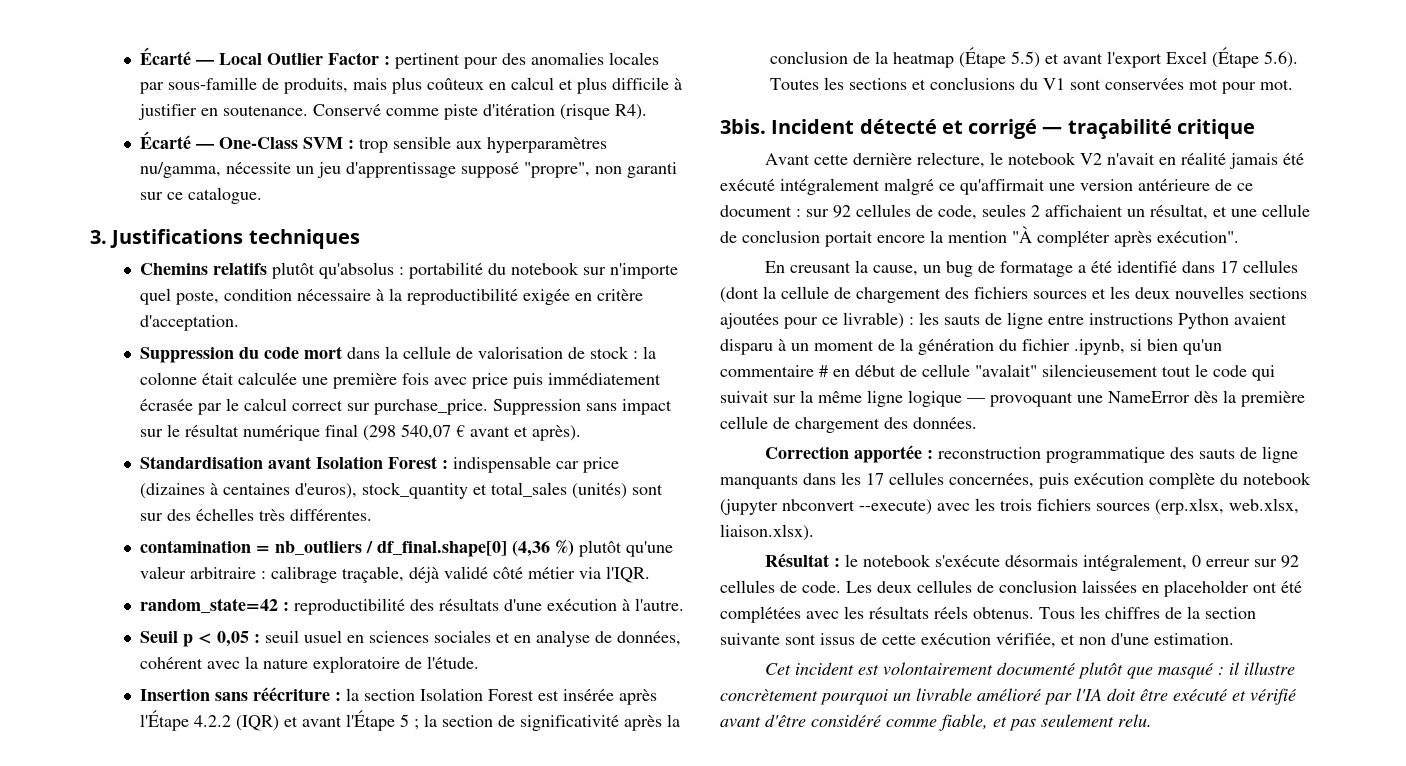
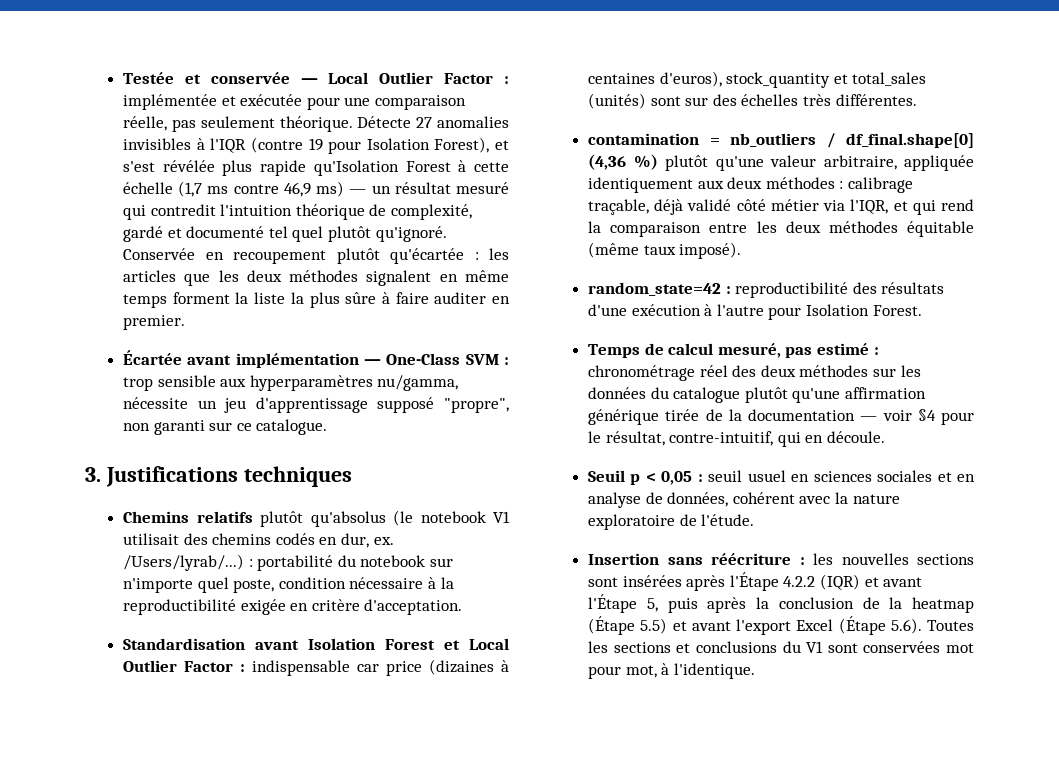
- Écarté — Local Outlier Factor : pertinent pour des anomalies locales par sous-famille de produits, mais plus coûteux en calcul et plus difficile à justifier en soutenance. Conservé comme piste d'itération (risque R4).
- Écarté — One-Class SVM : trop sensible aux hyperparamètres nu/gamma, nécessite un jeu d'apprentissage supposé "propre", non garanti sur ce catalogue.
+ Testée et conservée — Local Outlier Factor : implémentée et exécutée pour une comparaison réelle, pas seulement théorique. Détecte 27 anomalies invisibles à l'IQR (contre 19 pour Isolation Forest), et s'est révélée plus rapide qu'Isolation Forest à cette échelle (1,7 ms contre 46,9 ms) — un résultat mesuré qui contredit l'intuition théorique de complexité, gardé et documenté tel quel plutôt qu'ignoré. Conservée en recoupement plutôt qu'écartée : les articles que les deux méthodes signalent en même temps forment la liste la plus sûre à faire auditer en premier.
+ Écartée avant implémentation — One-Class SVM : trop sensible aux hyperparamètres nu/gamma, nécessite un jeu d'apprentissage supposé "propre", non garanti sur ce catalogue.
- Chemins relatifs plutôt qu'absolus : portabilité du notebook sur n'importe quel poste, condition nécessaire à la reproductibilité exigée en critère d'acceptation.
+ Chemins relatifs plutôt qu'absolus (le notebook V1 utilisait des chemins codés en dur, ex. /Users/lyrab/...) : portabilité du notebook sur n'importe quel poste, condition nécessaire à la reproductibilité exigée en critère d'acceptation.
- Suppression du code mort dans la cellule de valorisation de stock : la colonne était calculée une première fois avec price puis immédiatement écrasée par le calcul correct sur purchase_price. Suppression sans impact sur le résultat numérique final (298 540,07 € avant et après).
- Standardisation avant Isolation Forest : indispensable car price (dizaines à centaines d'euros), stock_quantity et total_sales (unités) sont sur des échelles très différentes.
+ Standardisation avant Isolation Forest et Local Outlier Factor : indispensable car price (dizaines à centaines d'euros), stock_quantity et total_sales (unités) sont sur des échelles très différentes.
- contamination = nb_outliers / df_final.shape[0] (4,36 %) plutôt qu'une valeur arbitraire : calibrage traçable, déjà validé côté métier via l'IQR.
+ contamination = nb_outliers / df_final.shape[0] (4,36 %) plutôt qu'une valeur arbitraire, appliquée identiquement aux deux méthodes : calibrage traçable, déjà validé côté métier via l'IQR, et qui rend la comparaison entre les deux méthodes équitable (même taux imposé).
- random_state=42 : reproductibilité des résultats d'une exécution à l'autre.
+ random_state=42 : reproductibilité des résultats d'une exécution à l'autre pour Isolation Forest.
+ Temps de calcul mesuré, pas estimé : chronométrage réel des deux méthodes sur les données du catalogue plutôt qu'une affirmation générique tirée de la documentation — voir §4 pour le résultat, contre-intuitif, qui en découle.
- Insertion sans réécriture : la section Isolation Forest est insérée après l'Étape 4.2.2 (IQR) et avant l'Étape 5 ; la section de significativité après la conclusion de la heatmap (Étape 5.5) et avant l'export Excel (Étape 5.6). Toutes les sections et conclusions du V1 sont conservées mot pour mot.
- 3bis. Incident détecté et corrigé — traçabilité critique
- Avant cette dernière relecture, le notebook V2 n'avait en réalité jamais été exécuté intégralement malgré ce qu'affirmait une version antérieure de ce document : sur 92 cellules de code, seules 2 affichaient un résultat, et une cellule de conclusion portait encore la mention "À compléter après exécution".
- En creusant la cause, un bug de formatage a été identifié dans 17 cellules (dont la cellule de chargement des fichiers sources et les deux nouvelles sections ajoutées pour ce livrable) : les sauts de ligne entre instructions Python avaient disparu à un moment de la génération du fichier .ipynb, si bien qu'un commentaire # en début de cellule "avalait" silencieusement tout le code qui suivait sur la même ligne logique — provoquant une NameError dès la première cellule de chargement des données.
- Correction apportée : reconstruction programmatique des sauts de ligne manquants dans les 17 cellules concernées, puis exécution complète du notebook (jupyter nbconvert --execute) avec les trois fichiers sources (erp.xlsx, web.xlsx, liaison.xlsx).
- Résultat : le notebook s'exécute désormais intégralement, 0 erreur sur 92 cellules de code. Les deux cellules de conclusion laissées en placeholder ont été complétées avec les résultats réels obtenus. Tous les chiffres de la section suivante sont issus de cette exécution vérifiée, et non d'une estimation.
- Cet incident est volontairement documenté plutôt que masqué : il illustre concrètement pourquoi un livrable amélioré par l'IA doit être exécuté et vérifié avant d'être considéré comme fiable, et pas seulement relu.
+ Insertion sans réécriture : les nouvelles sections sont insérées après l'Étape 4.2.2 (IQR) et avant l'Étape 5, puis après la conclusion de la heatmap (Étape 5.5) et avant l'export Excel (Étape 5.6). Toutes les sections et conclusions du V1 sont conservées mot pour mot, à l'identique.

